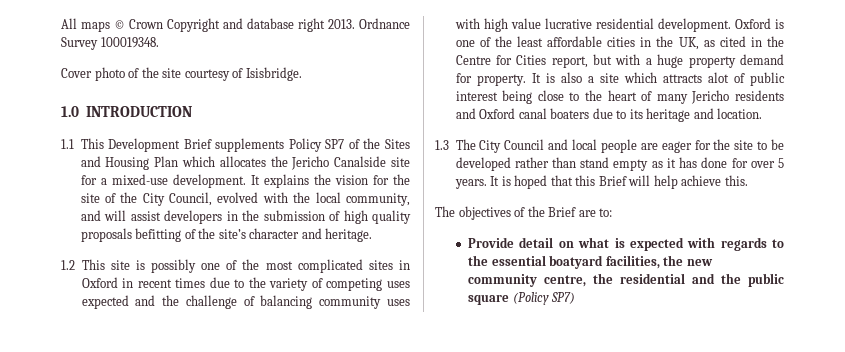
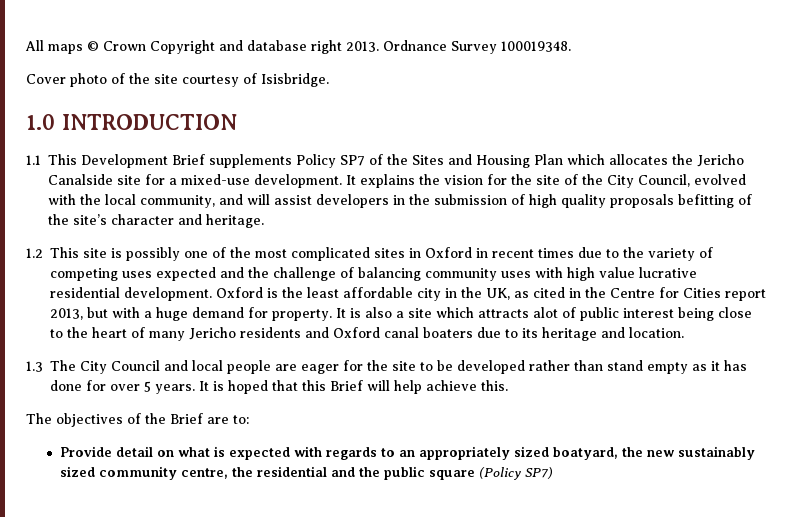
- Oxford is one of the least affordable cities in the UK, as cited in the Centre for Cities report, but with a huge property demand for property.
+ Oxford is the least affordable city in the UK, as cited in the Centre for Cities report 2013, but with a huge demand for property.
- Provide detail on what is expected with regards to the essential boatyard facilities, the new community centre, the residential and the public square (Policy SP7)
+ Provide detail on what is expected with regards to an appropriately sized boatyard, the new sustainably sized community centre, the residential and the public square (Policy SP7)

